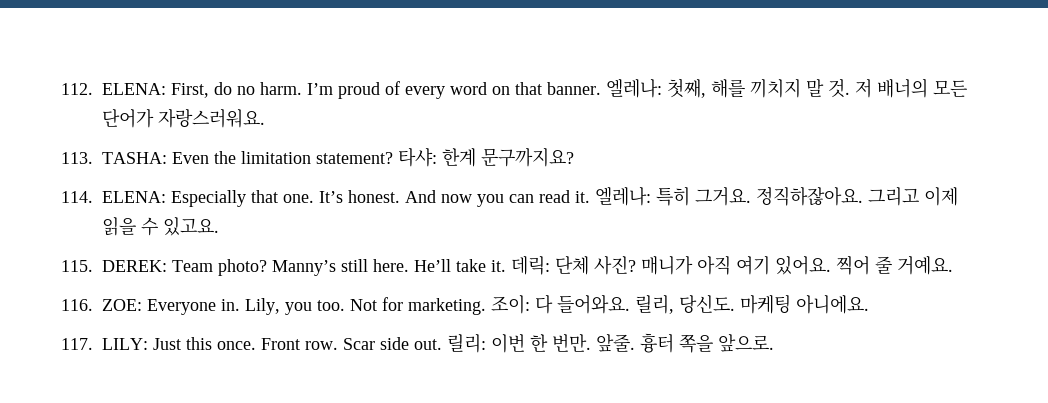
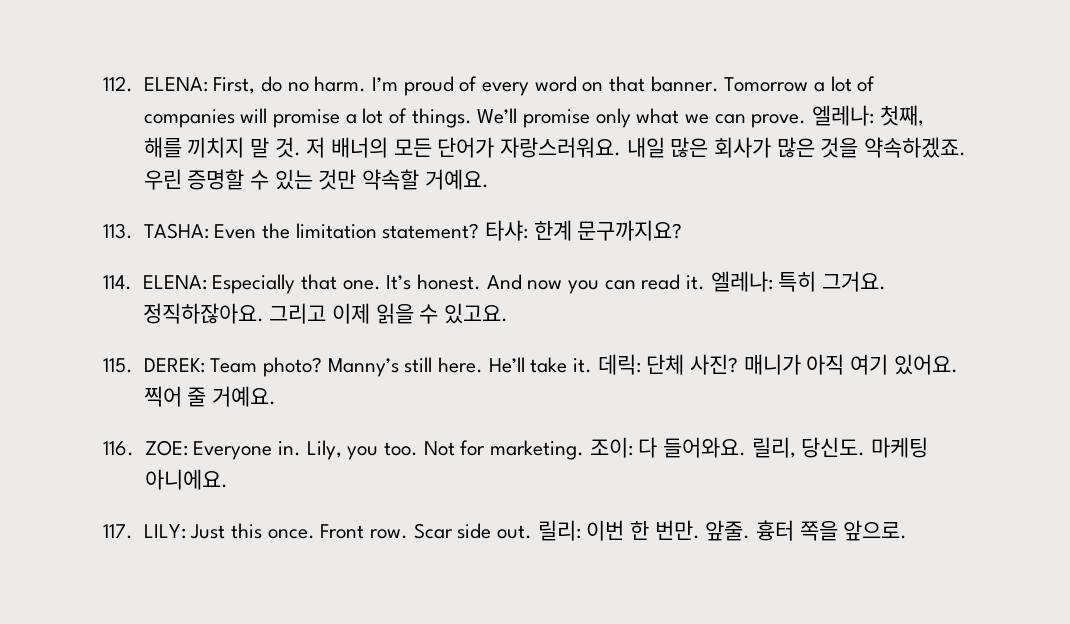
+ Tomorrow a lot of companies will promise a lot of things. We’ll promise only what we can prove.
+ 내일 많은 회사가 많은 것을 약속하겠죠. 우린 증명할 수 있는 것만 약속할 거예요.

